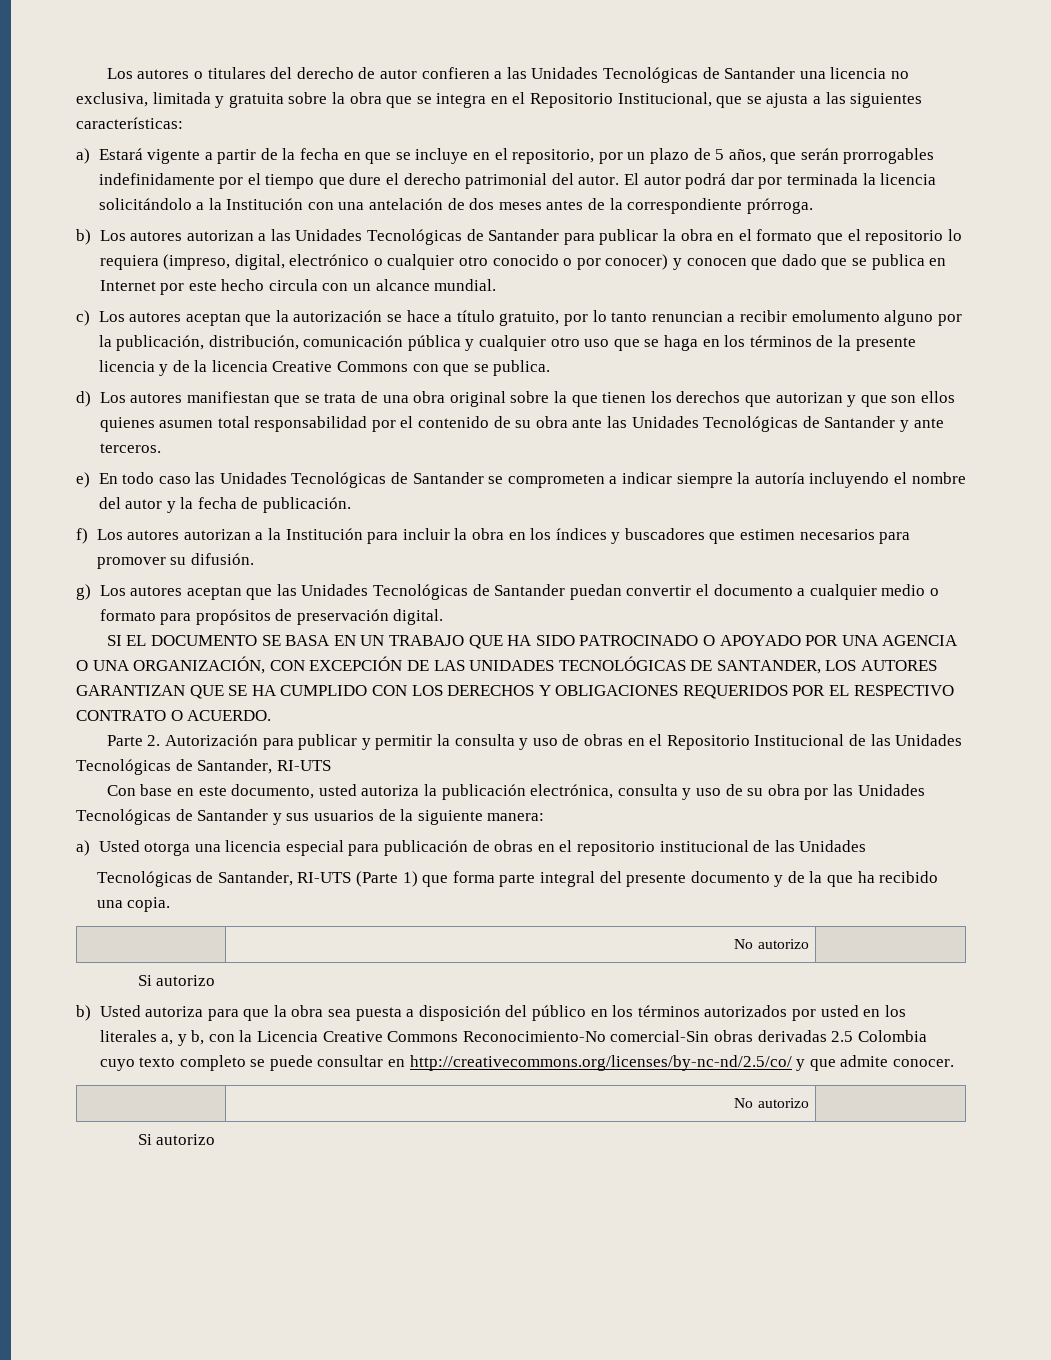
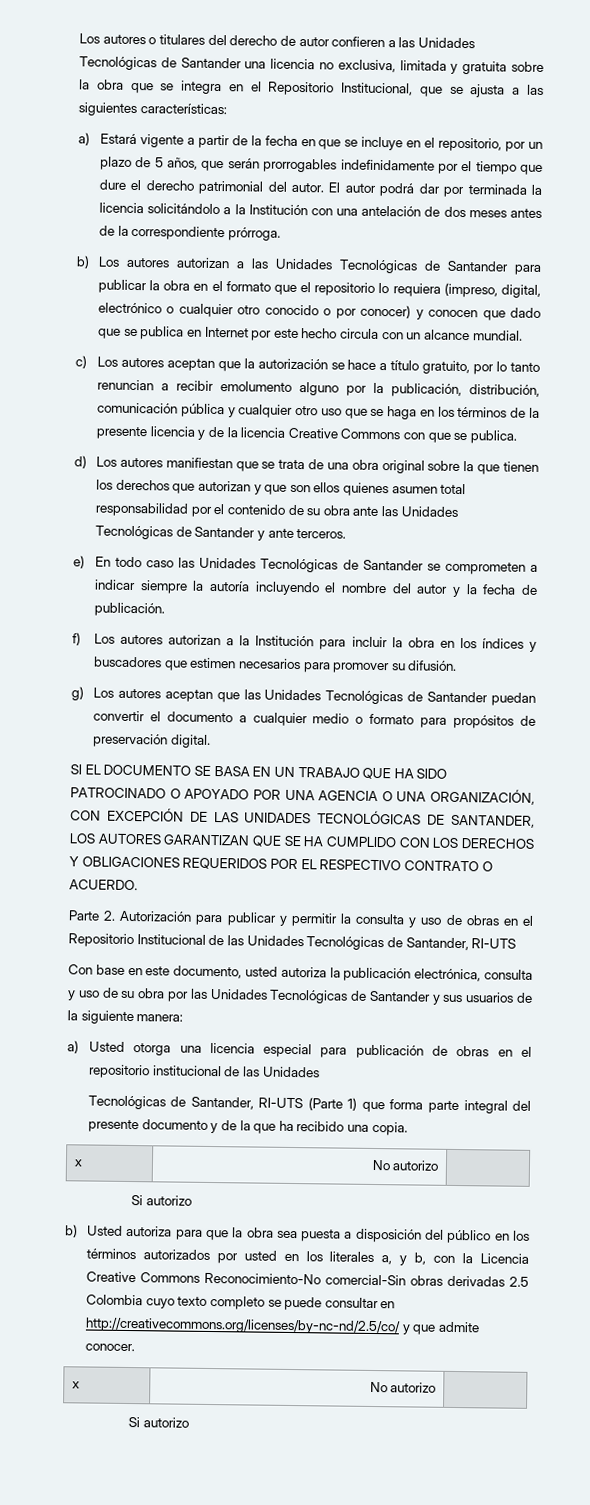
  Tecnológicas de Santander, RI-UTS (Parte 1) que forma parte integral del presente documento y de la que ha recibido una copia.
- | No autorizo |
+ x | No autorizo |
  b) Usted autoriza para que la obra sea puesta a disposición del público en los términos autorizados por usted en los literales a, y b, con la Licencia Creative Commons Reconocimiento-No comercial-Sin obras derivadas 2.5 Colombia cuyo texto completo se puede consultar en http://creativecommons.org/licenses/by-nc-nd/2.5/co/ y que admite conocer.
- | No autorizo |
+ x | No autorizo |

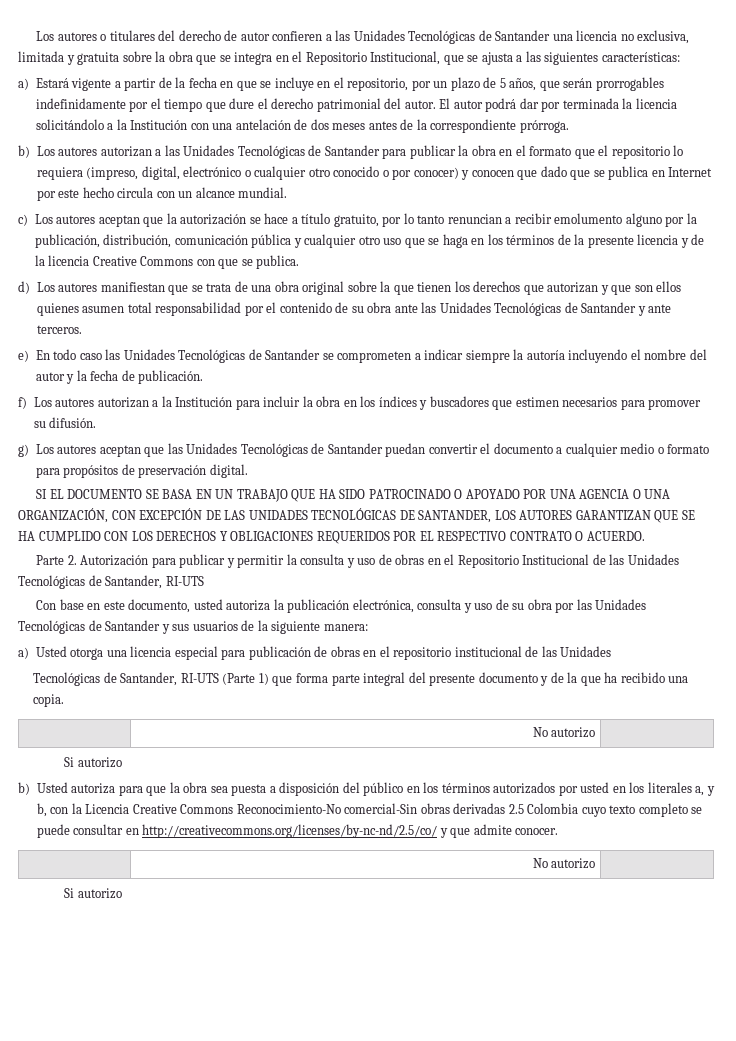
  Tecnológicas de Santander, RI-UTS (Parte 1) que forma parte integral del presente documento y de la que ha recibido una copia.
- x | No autorizo |
+ | No autorizo |
  b) Usted autoriza para que la obra sea puesta a disposición del público en los términos autorizados por usted en los literales a, y b, con la Licencia Creative Commons Reconocimiento-No comercial-Sin obras derivadas 2.5 Colombia cuyo texto completo se puede consultar en http://creativecommons.org/licenses/by-nc-nd/2.5/co/ y que admite conocer.
- x | No autorizo |
+ | No autorizo |

